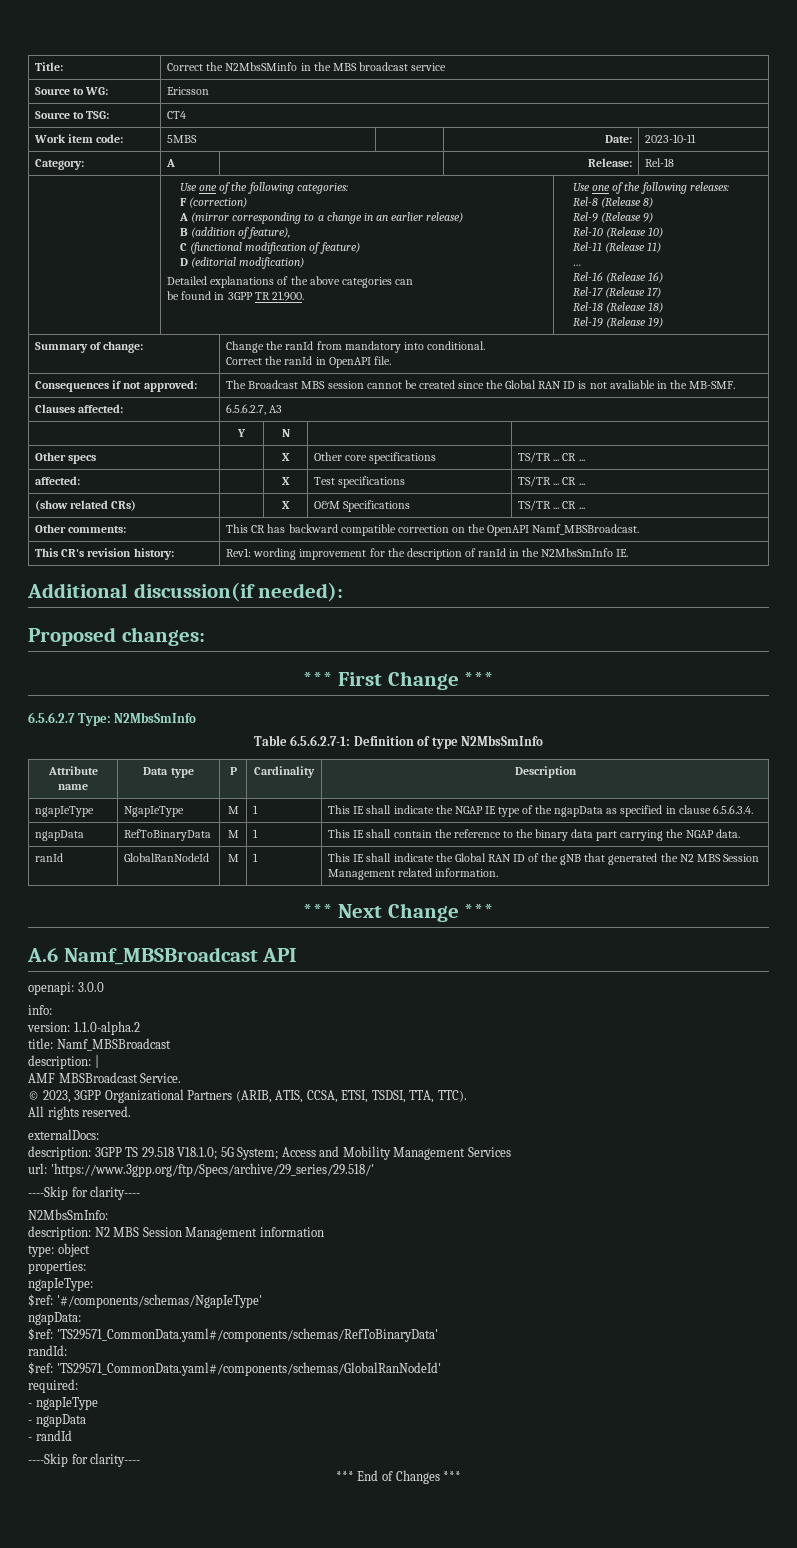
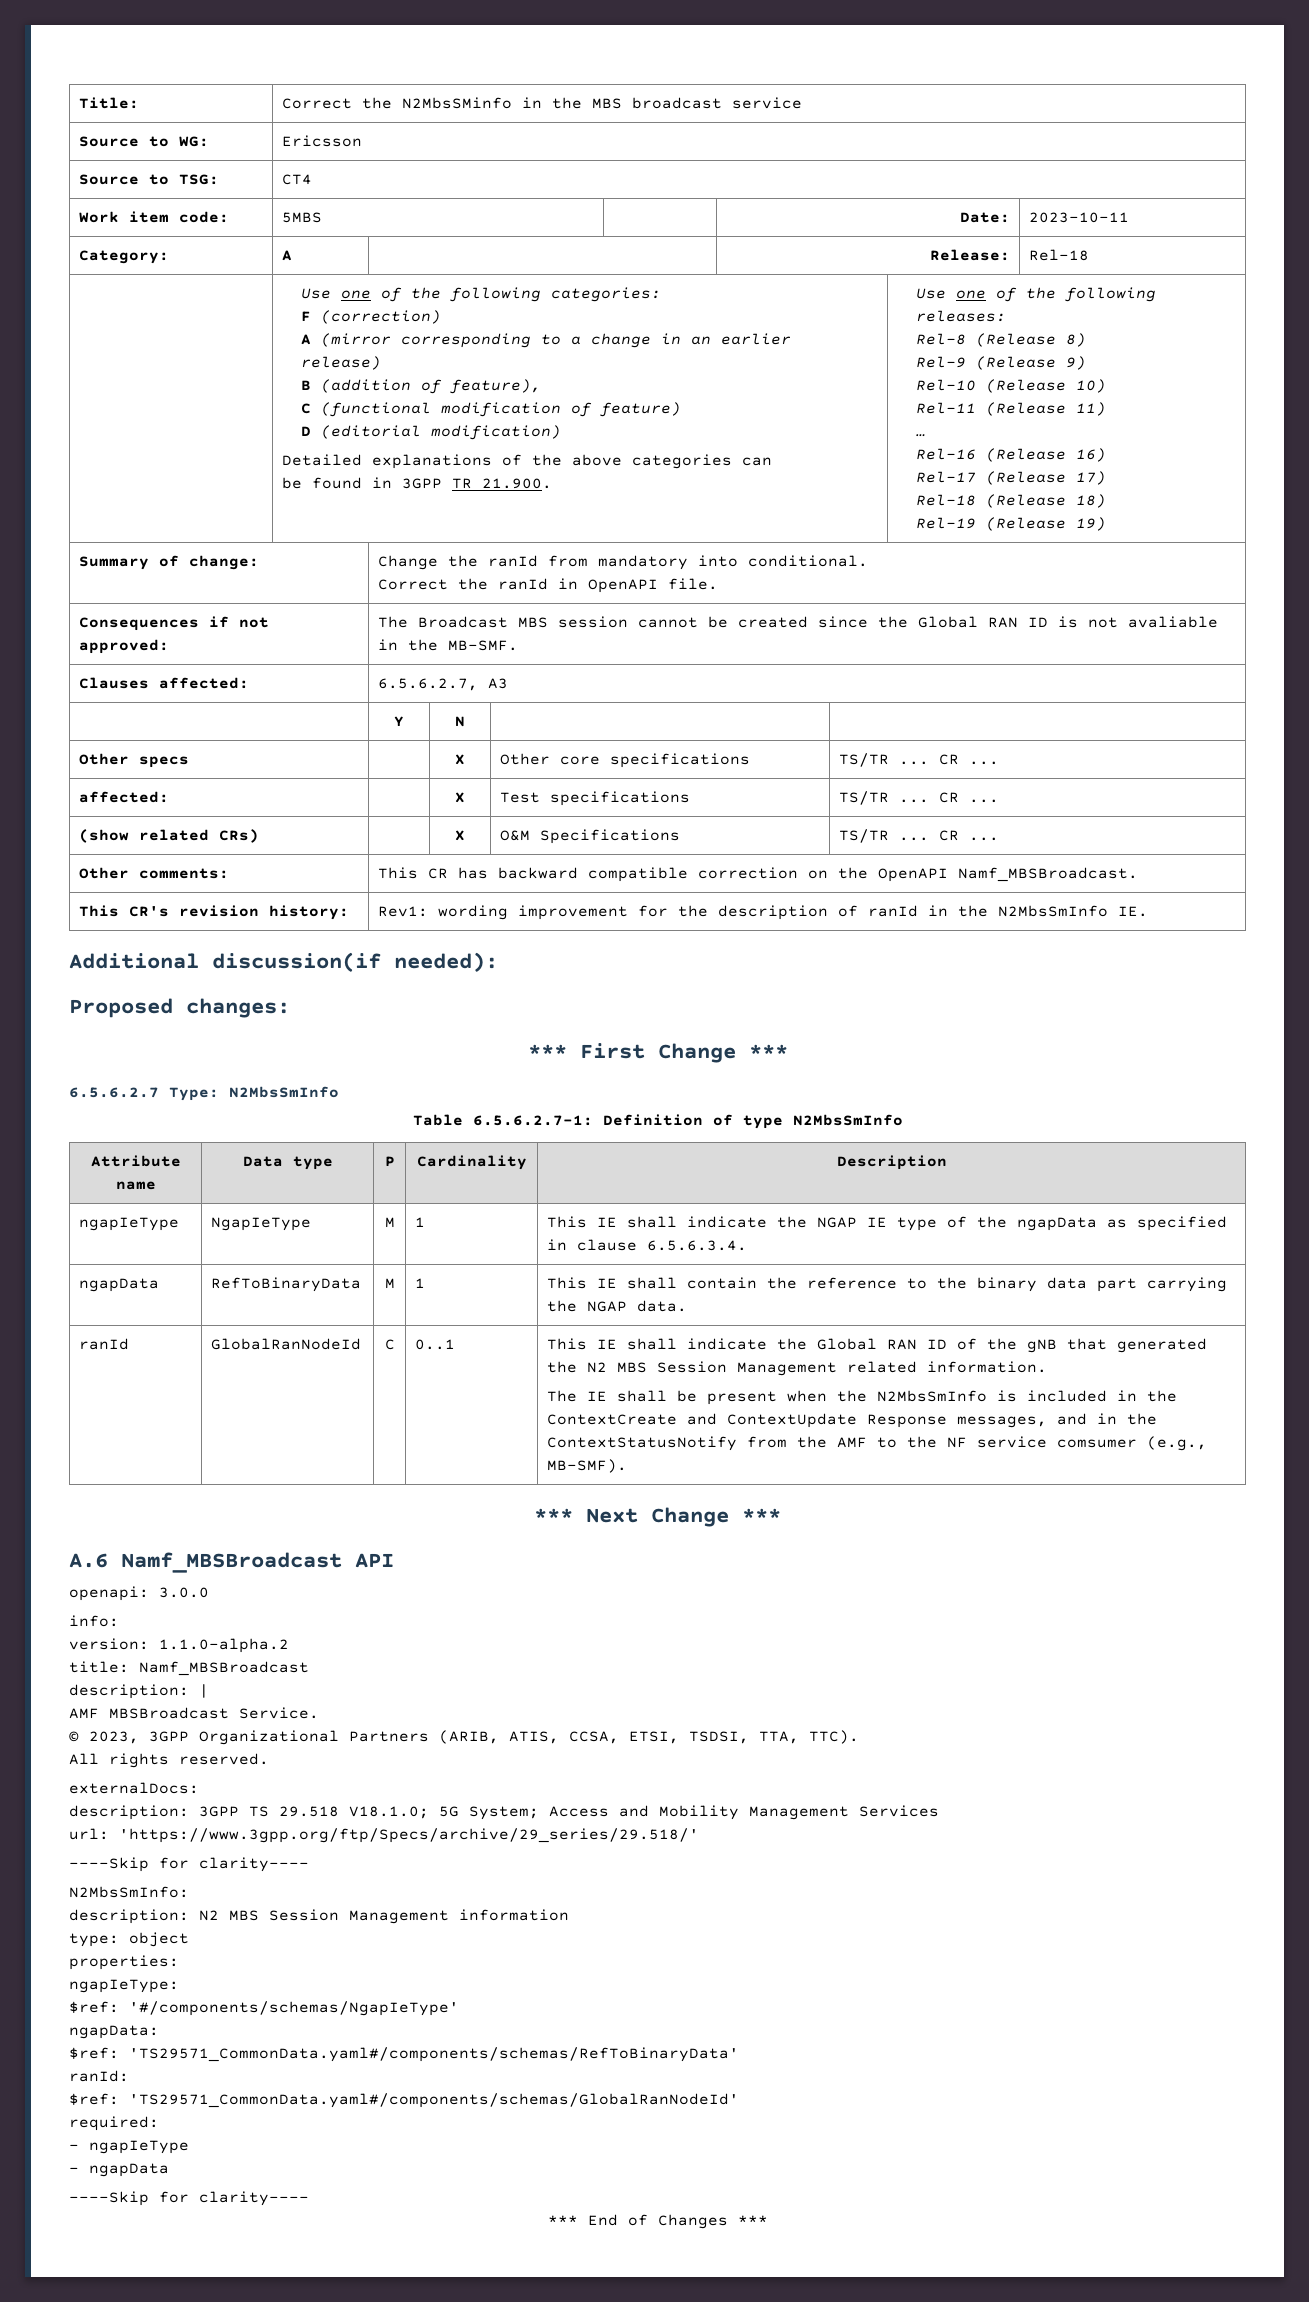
- GlobalRanNodeId | M | 1
+ GlobalRanNodeId | C | 0..1
+ The IE shall be present when the N2MbsSmInfo is included in the ContextCreate and ContextUpdate Response messages, and in the ContextStatusNotify from the AMF to the NF service comsumer (e.g., MB-SMF).
- randId:
+ ranId:
- - randId

